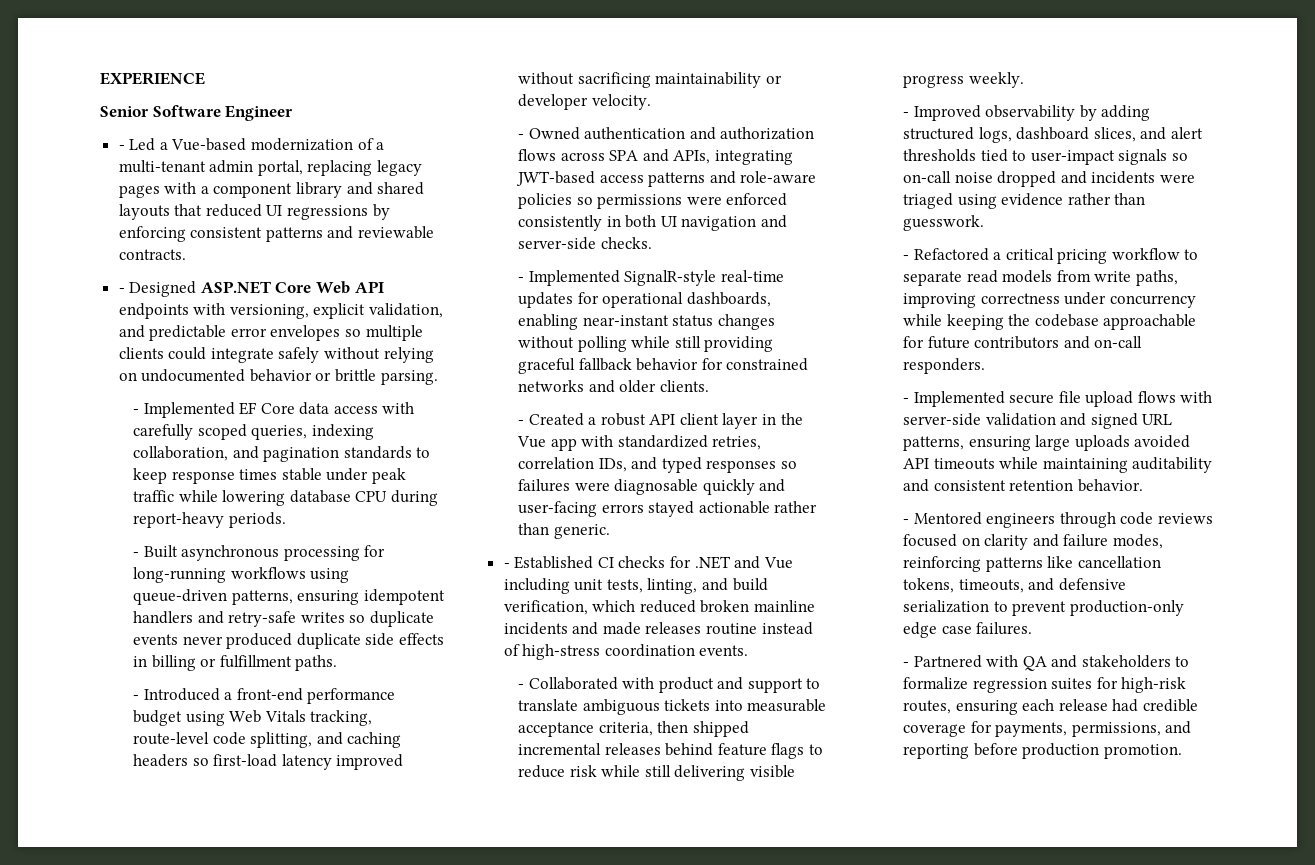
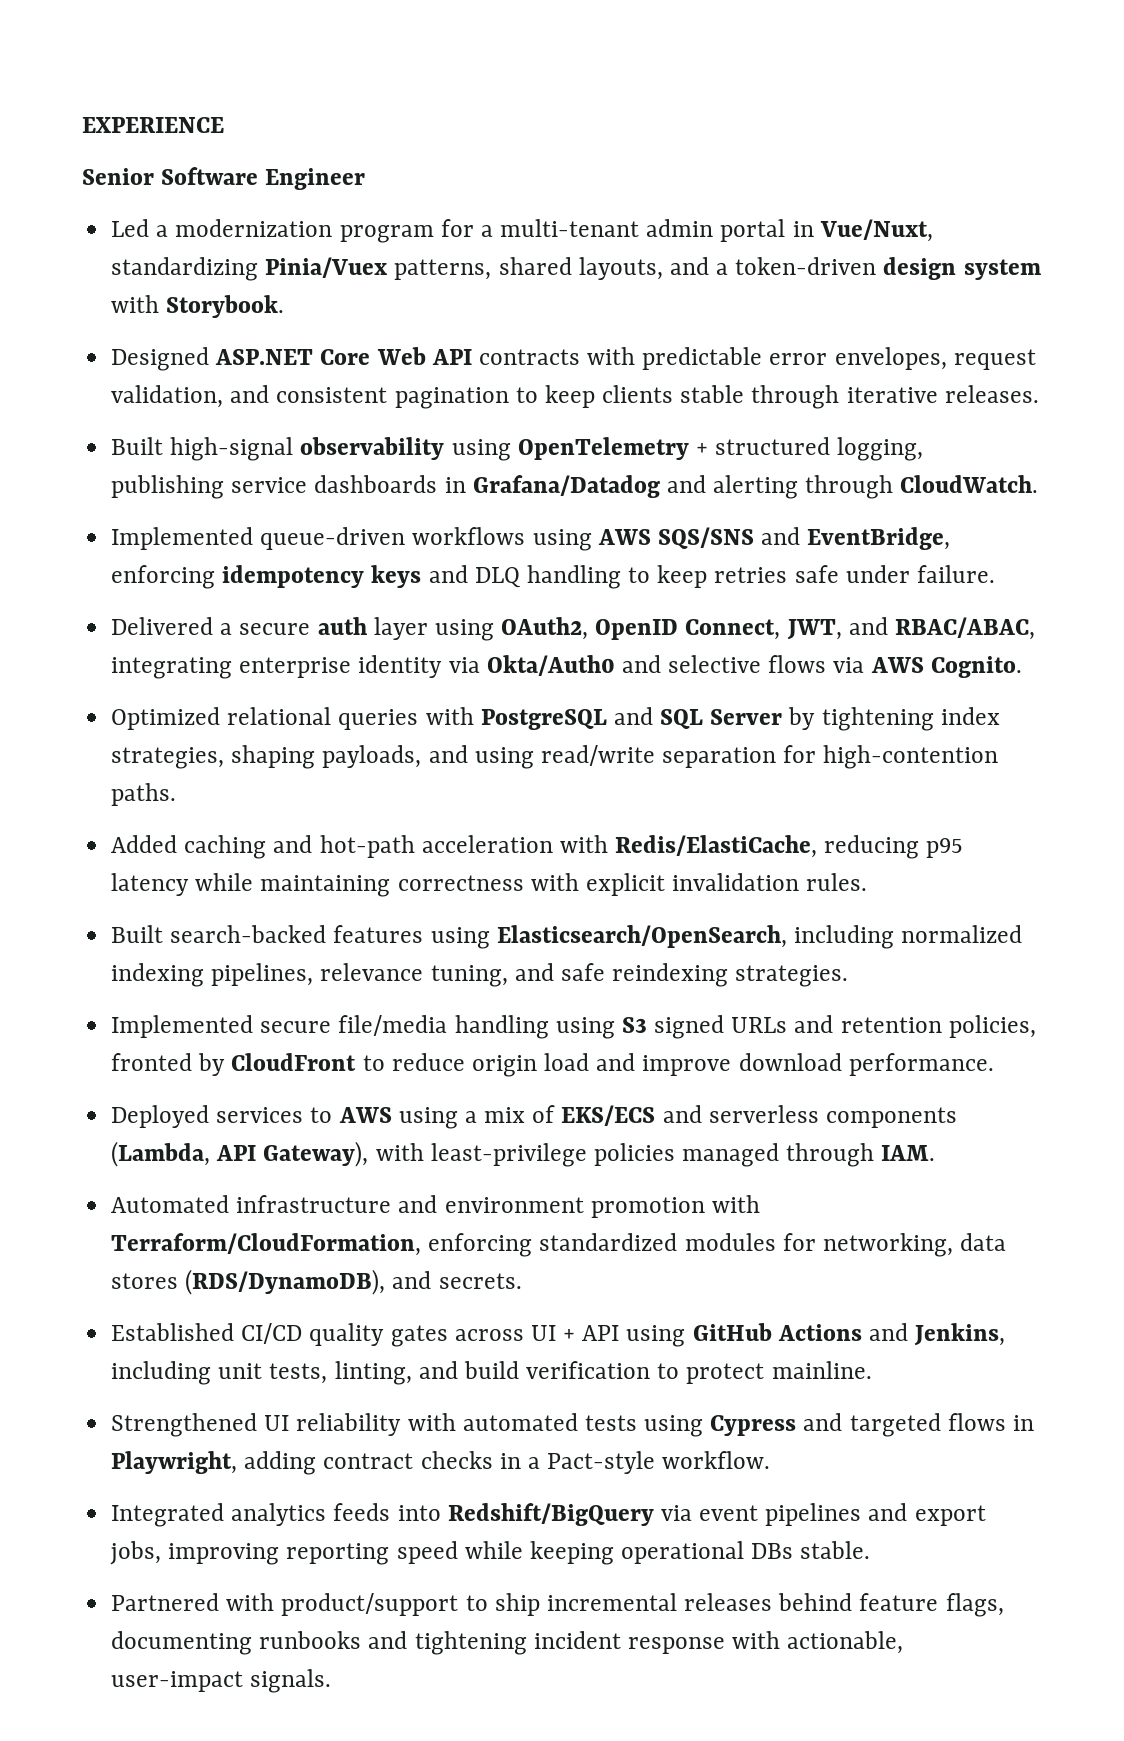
- - Led a Vue-based modernization of a multi-tenant admin portal, replacing legacy pages with a component library and shared layouts that reduced UI regressions by enforcing consistent patterns and reviewable contracts.
- - Designed ASP.NET Core Web API endpoints with versioning, explicit validation, and predictable error envelopes so multiple clients could integrate safely without relying on undocumented behavior or brittle parsing.
- - Implemented EF Core data access with carefully scoped queries, indexing collaboration, and pagination standards to keep response times stable under peak traffic while lowering database CPU during report-heavy periods.
- - Built asynchronous processing for long-running workflows using queue-driven patterns, ensuring idempotent handlers and retry-safe writes so duplicate events never produced duplicate side effects in billing or fulfillment paths.
- - Introduced a front-end performance budget using Web Vitals tracking, route-level code splitting, and caching headers so first-load latency improved without sacrificing maintainability or developer velocity.
- - Owned authentication and authorization flows across SPA and APIs, integrating JWT-based access patterns and role-aware policies so permissions were enforced consistently in both UI navigation and server-side checks.
- - Implemented SignalR-style real-time updates for operational dashboards, enabling near-instant status changes without polling while still providing graceful fallback behavior for constrained networks and older clients.
- - Created a robust API client layer in the Vue app with standardized retries, correlation IDs, and typed responses so failures were diagnosable quickly and user-facing errors stayed actionable rather than generic.
- - Established CI checks for .NET and Vue including unit tests, linting, and build verification, which reduced broken mainline incidents and made releases routine instead of high-stress coordination events.
- - Collaborated with product and support to translate ambiguous tickets into measurable acceptance criteria, then shipped incremental releases behind feature flags to reduce risk while still delivering visible progress weekly.
- - Improved observability by adding structured logs, dashboard slices, and alert thresholds tied to user-impact signals so on-call noise dropped and incidents were triaged using evidence rather than guesswork.
- - Refactored a critical pricing workflow to separate read models from write paths, improving correctness under concurrency while keeping the codebase approachable for future contributors and on-call responders.
- - Implemented secure file upload flows with server-side validation and signed URL patterns, ensuring large uploads avoided API timeouts while maintaining auditability and consistent retention behavior.
- - Mentored engineers through code reviews focused on clarity and failure modes, reinforcing patterns like cancellation tokens, timeouts, and defensive serialization to prevent production-only edge case failures.
- - Partnered with QA and stakeholders to formalize regression suites for high-risk routes, ensuring each release had credible coverage for payments, permissions, and reporting before production promotion.
+ Led a modernization program for a multi-tenant admin portal in Vue/Nuxt, standardizing Pinia/Vuex patterns, shared layouts, and a token-driven design system with Storybook.
+ Designed ASP.NET Core Web API contracts with predictable error envelopes, request validation, and consistent pagination to keep clients stable through iterative releases.
+ Built high-signal observability using OpenTelemetry + structured logging, publishing service dashboards in Grafana/Datadog and alerting through CloudWatch.
+ Implemented queue-driven workflows using AWS SQS/SNS and EventBridge, enforcing idempotency keys and DLQ handling to keep retries safe under failure.
+ Delivered a secure auth layer using OAuth2, OpenID Connect, JWT, and RBAC/ABAC, integrating enterprise identity via Okta/Auth0 and selective flows via AWS Cognito.
+ Optimized relational queries with PostgreSQL and SQL Server by tightening index strategies, shaping payloads, and using read/write separation for high-contention paths.
+ Added caching and hot-path acceleration with Redis/ElastiCache, reducing p95 latency while maintaining correctness with explicit invalidation rules.
+ Built search-backed features using Elasticsearch/OpenSearch, including normalized indexing pipelines, relevance tuning, and safe reindexing strategies.
+ Implemented secure file/media handling using S3 signed URLs and retention policies, fronted by CloudFront to reduce origin load and improve download performance.
+ Deployed services to AWS using a mix of EKS/ECS and serverless components (Lambda, API Gateway), with least-privilege policies managed through IAM.
+ Automated infrastructure and environment promotion with Terraform/CloudFormation, enforcing standardized modules for networking, data stores (RDS/DynamoDB), and secrets.
+ Established CI/CD quality gates across UI + API using GitHub Actions and Jenkins, including unit tests, linting, and build verification to protect mainline.
+ Strengthened UI reliability with automated tests using Cypress and targeted flows in Playwright, adding contract checks in a Pact-style workflow.
+ Integrated analytics feeds into Redshift/BigQuery via event pipelines and export jobs, improving reporting speed while keeping operational DBs stable.
+ Partnered with product/support to ship incremental releases behind feature flags, documenting runbooks and tightening incident response with actionable, user-impact signals.

